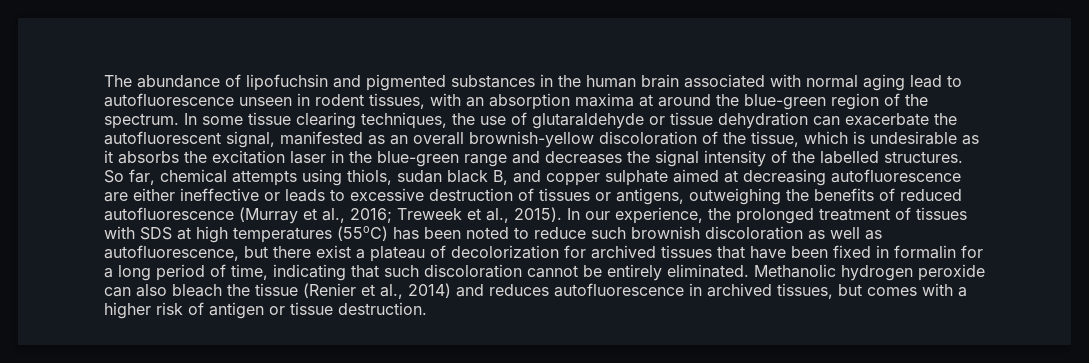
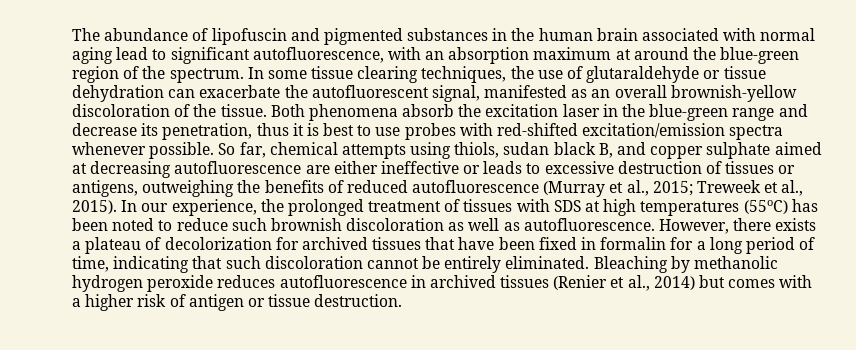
- The abundance of lipofuchsin and pigmented substances in the human brain associated with normal aging lead to autofluorescence unseen in rodent tissues, with an absorption maxima at around the blue-green region of the spectrum.
+ The abundance of lipofuscin and pigmented substances in the human brain associated with normal aging lead to significant autofluorescence, with an absorption maximum at around the blue-green region of the spectrum.
- In some tissue clearing techniques, the use of glutaraldehyde or tissue dehydration can exacerbate the autofluorescent signal, manifested as an overall brownish-yellow discoloration of the tissue, which is undesirable as it absorbs the excitation laser in the blue-green range and decreases the signal intensity of the labelled structures.
+ In some tissue clearing techniques, the use of glutaraldehyde or tissue dehydration can exacerbate the autofluorescent signal, manifested as an overall brownish-yellow discoloration of the tissue. Both phenomena absorb the excitation laser in the blue-green range and decrease its penetration, thus it is best to use probes with red-shifted excitation/emission spectra whenever possible.
- So far, chemical attempts using thiols, sudan black B, and copper sulphate aimed at decreasing autofluorescence are either ineffective or leads to excessive destruction of tissues or antigens, outweighing the benefits of reduced autofluorescence (Murray et al., 2016; Treweek et al., 2015).
+ So far, chemical attempts using thiols, sudan black B, and copper sulphate aimed at decreasing autofluorescence are either ineffective or leads to excessive destruction of tissues or antigens, outweighing the benefits of reduced autofluorescence (Murray et al., 2015; Treweek et al., 2015).
- In our experience, the prolonged treatment of tissues with SDS at high temperatures (55oC) has been noted to reduce such brownish discoloration as well as autofluorescence, but there exist a plateau of decolorization for archived tissues that have been fixed in formalin for a long period of time, indicating that such discoloration cannot be entirely eliminated.
+ In our experience, the prolonged treatment of tissues with SDS at high temperatures (55oC) has been noted to reduce such brownish discoloration as well as autofluorescence. However, there exists a plateau of decolorization for archived tissues that have been fixed in formalin for a long period of time, indicating that such discoloration cannot be entirely eliminated.
- Methanolic hydrogen peroxide can also bleach the tissue (Renier et al., 2014) and reduces autofluorescence in archived tissues, but comes with a higher risk of antigen or tissue destruction.
+ Bleaching by methanolic hydrogen peroxide reduces autofluorescence in archived tissues (Renier et al., 2014) but comes with a higher risk of antigen or tissue destruction.

